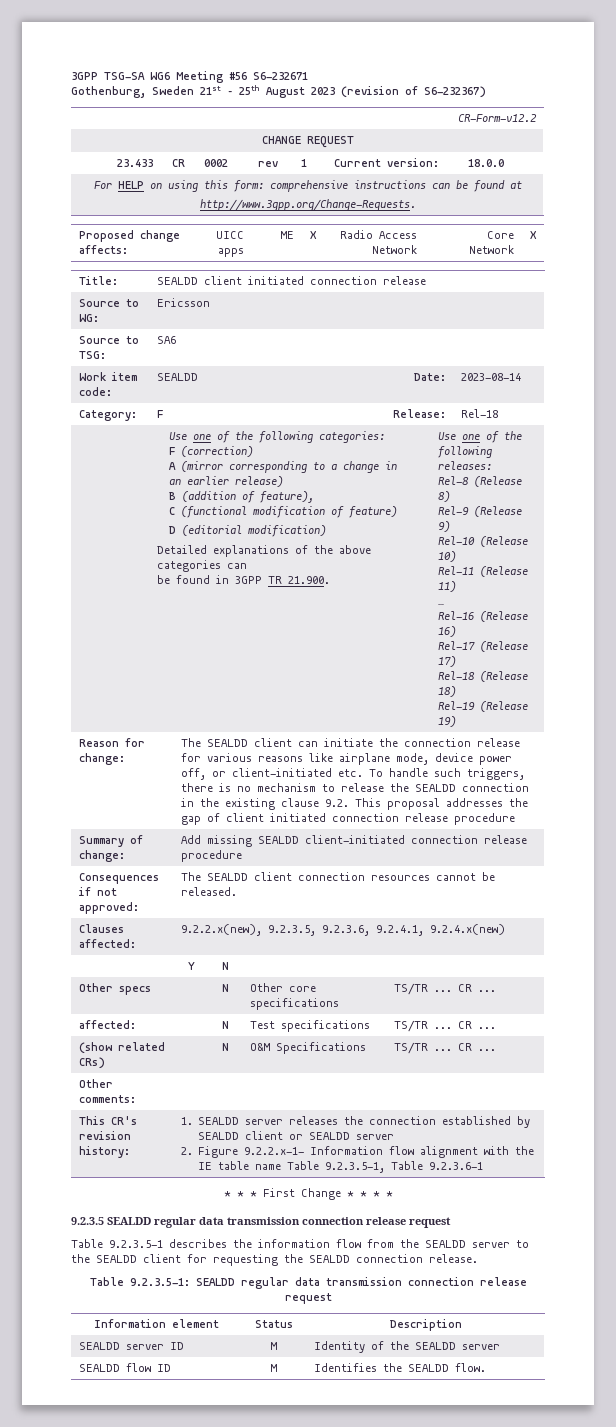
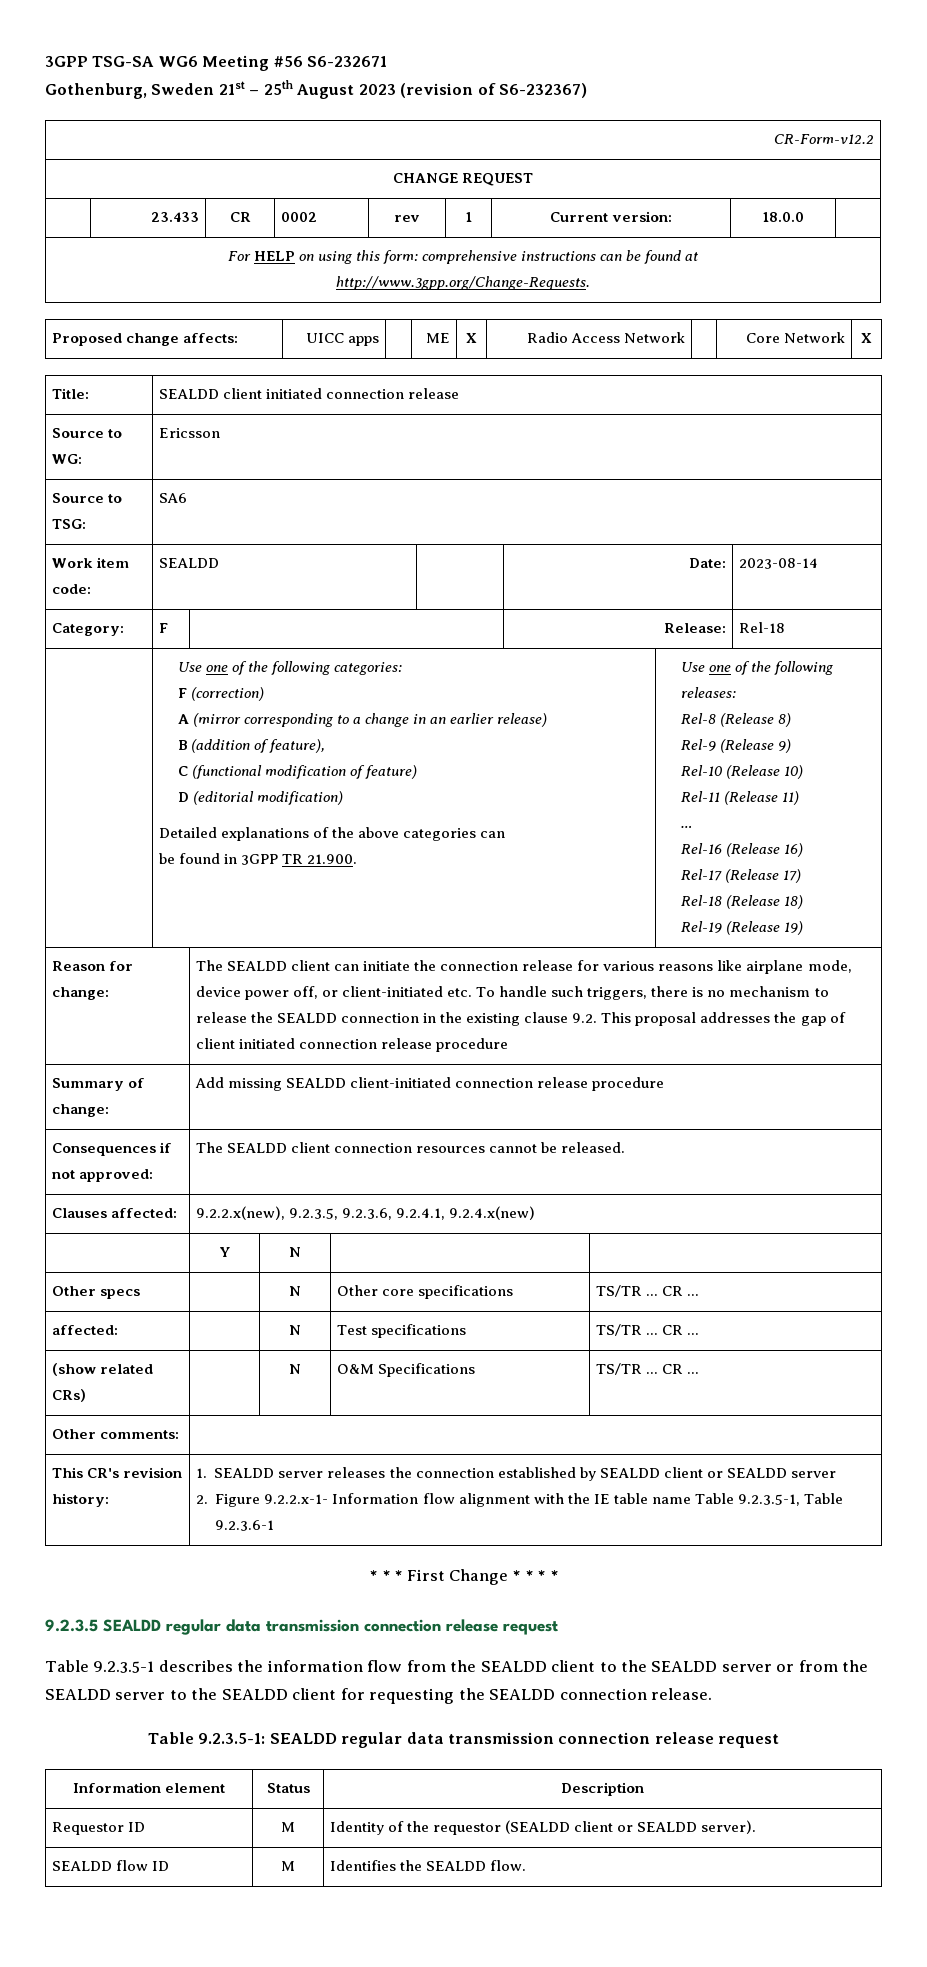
- Table 9.2.3.5-1 describes the information flow from the SEALDD server to the SEALDD client for requesting the SEALDD connection release.
+ Table 9.2.3.5-1 describes the information flow from the SEALDD client to the SEALDD server or from the SEALDD server to the SEALDD client for requesting the SEALDD connection release.
- SEALDD server ID | M | Identity of the SEALDD server
+ Requestor ID | M | Identity of the requestor (SEALDD client or SEALDD server).

